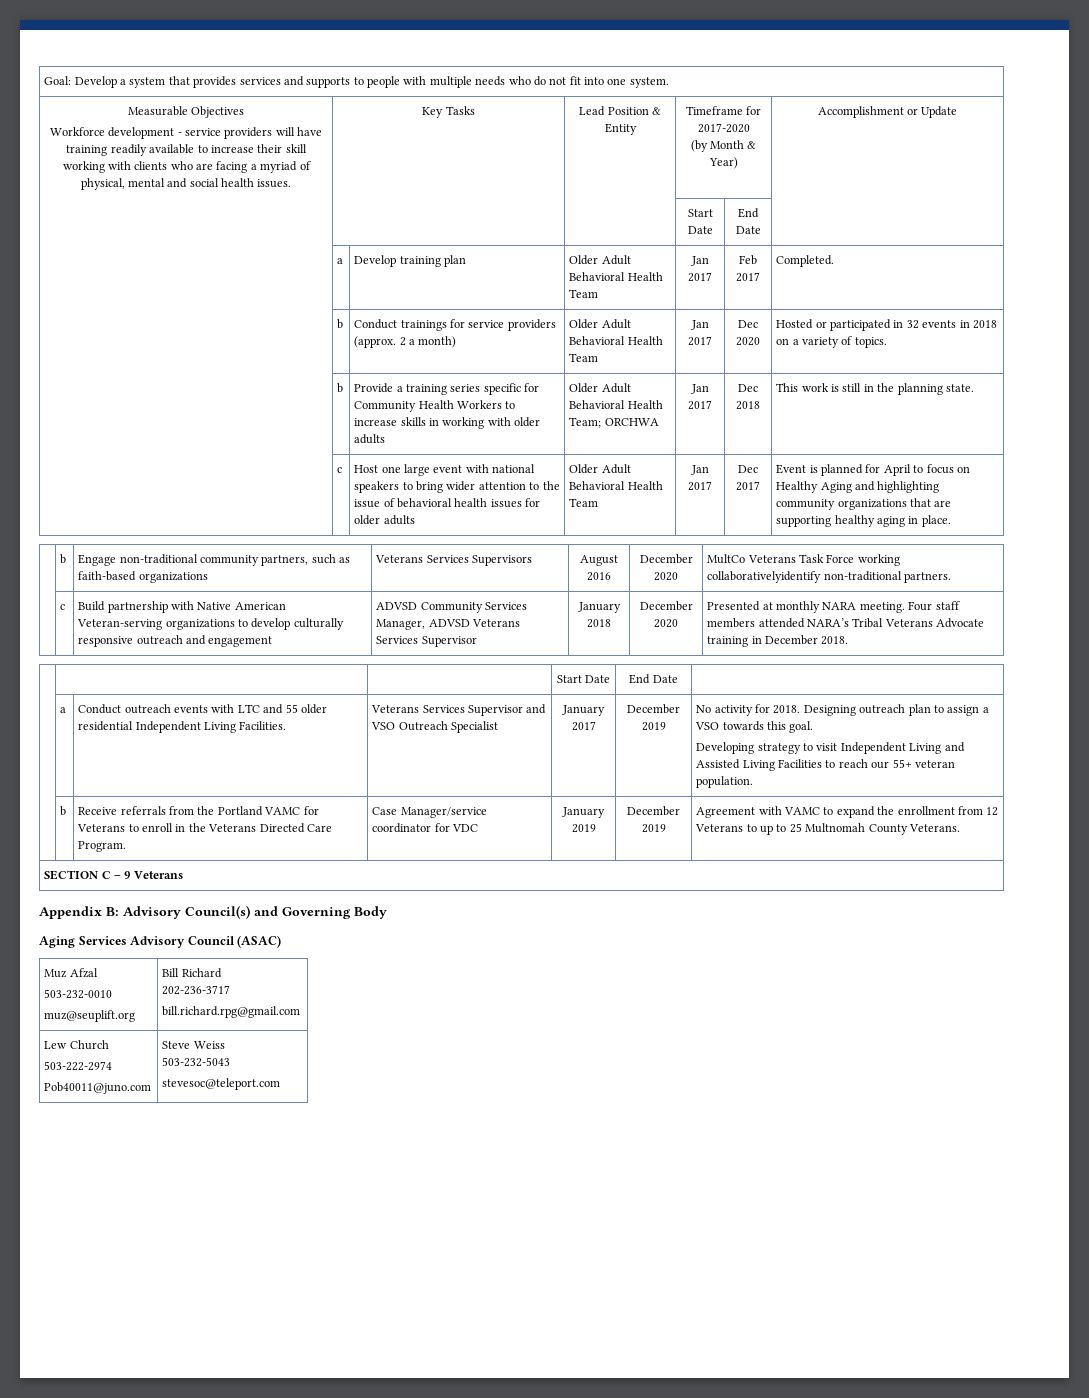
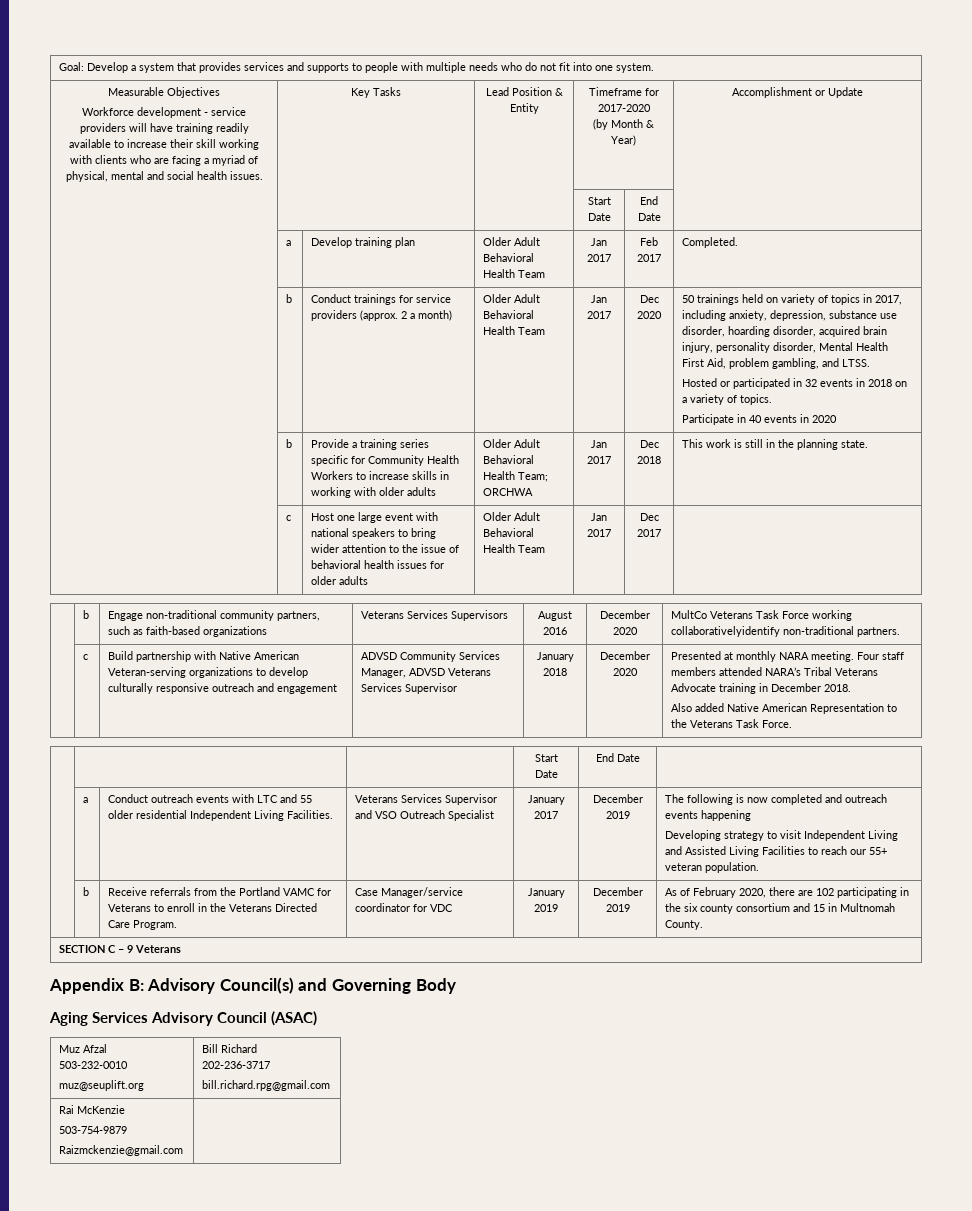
+ 50 trainings held on variety of topics in 2017, including anxiety, depression, substance use disorder, hoarding disorder, acquired brain injury, personality disorder, Mental Health First Aid, problem gambling, and LTSS.
+ Participate in 40 events in 2020
- Event is planned for April to focus on Healthy Aging and highlighting community organizations that are supporting healthy aging in place.
+ Also added Native American Representation to the Veterans Task Force.
- No activity for 2018. Designing outreach plan to assign a VSO towards this goal.
+ The following is now completed and outreach events happening
- Agreement with VAMC to expand the enrollment from 12 Veterans to up to 25 Multnomah County Veterans.
+ As of February 2020, there are 102 participating in the six county consortium and 15 in Multnomah County.
- Lew Church
- 503-222-2974
- Pob40011@juno.com | Steve Weiss
- 503-232-5043
- stevesoc@teleport.com
+ Rai McKenzie
+ 503-754-9879
+ Raizmckenzie@gmail.com |

